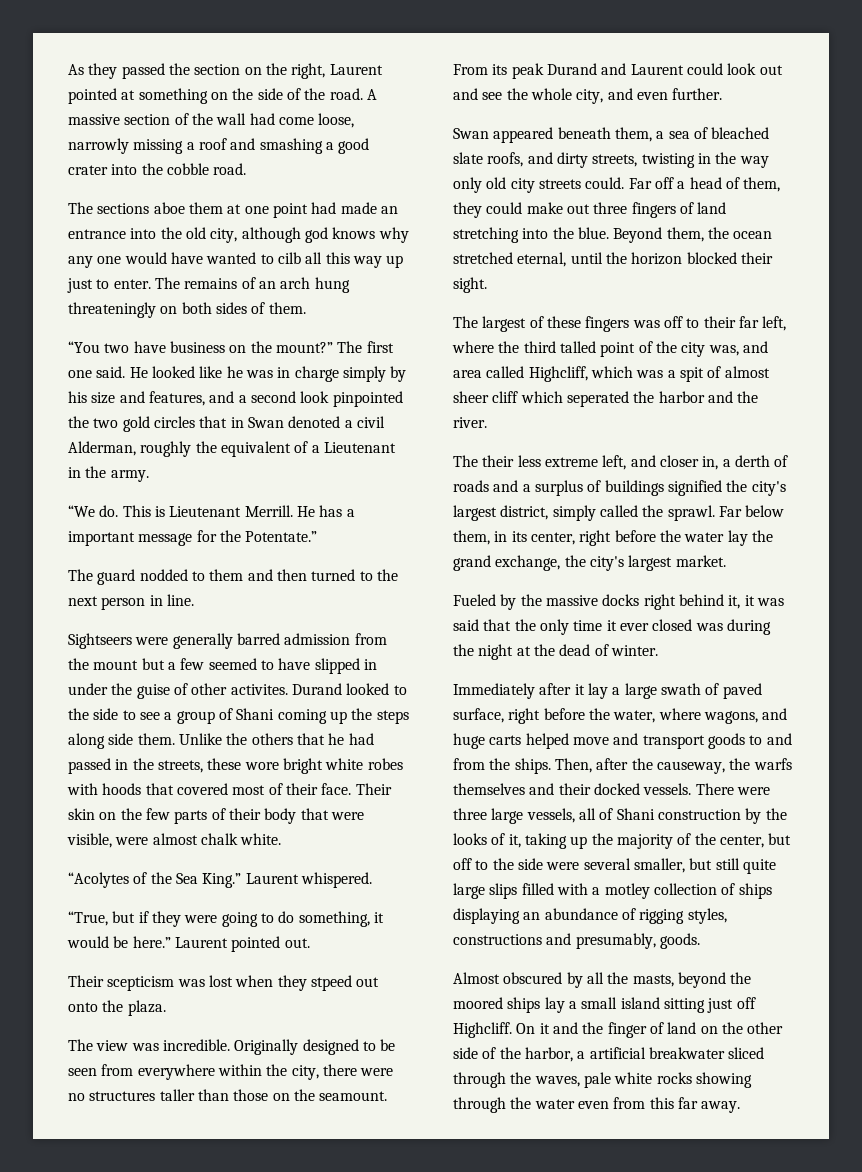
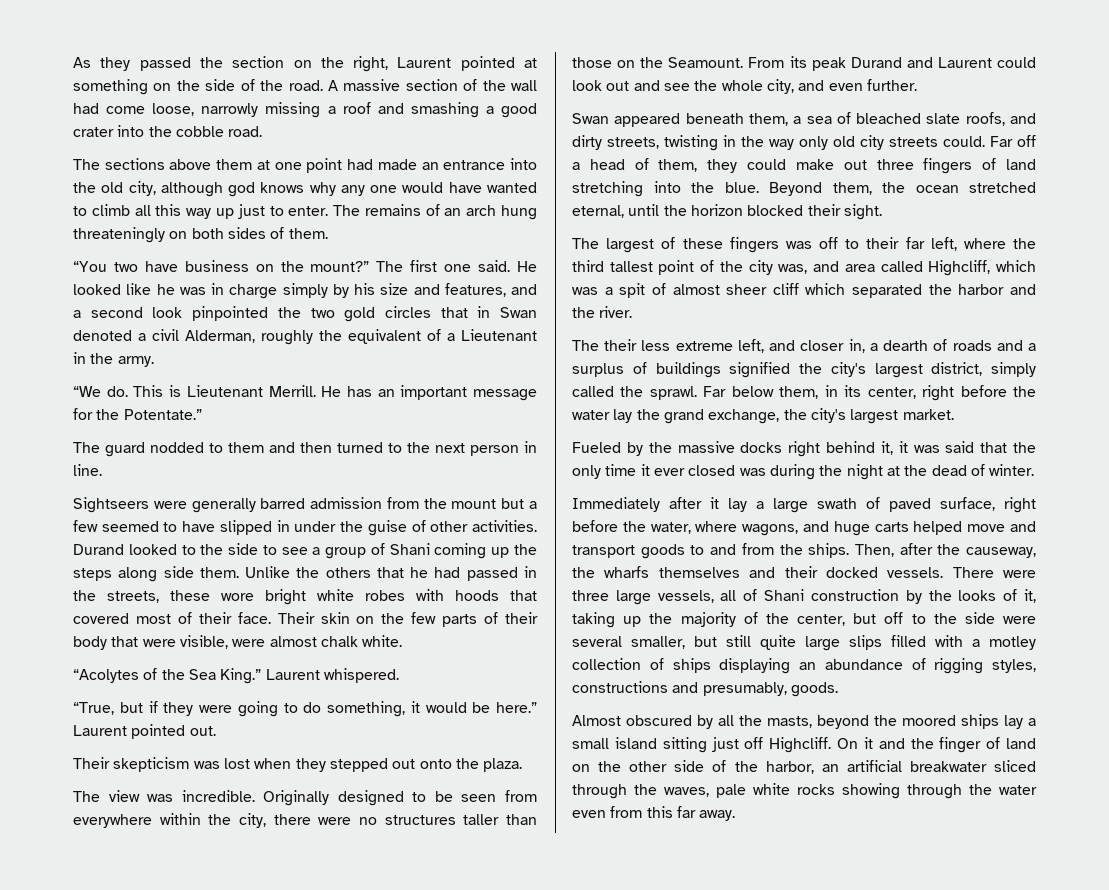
- The sections aboe them at one point had made an entrance into the old city, although god knows why any one would have wanted to cilb all this way up just to enter.
+ The sections above them at one point had made an entrance into the old city, although god knows why any one would have wanted to climb all this way up just to enter.
- He has a important message for the Potentate.”
+ He has an important message for the Potentate.”
- Sightseers were generally barred admission from the mount but a few seemed to have slipped in under the guise of other activites.
+ Sightseers were generally barred admission from the mount but a few seemed to have slipped in under the guise of other activities.
- Their scepticism was lost when they stpeed out onto the plaza.
+ Their skepticism was lost when they stepped out onto the plaza.
- Originally designed to be seen from everywhere within the city, there were no structures taller than those on the seamount.
+ Originally designed to be seen from everywhere within the city, there were no structures taller than those on the Seamount.
- The largest of these fingers was off to their far left, where the third talled point of the city was, and area called Highcliff, which was a spit of almost sheer cliff which seperated the harbor and the river.
+ The largest of these fingers was off to their far left, where the third tallest point of the city was, and area called Highcliff, which was a spit of almost sheer cliff which separated the harbor and the river.
- The their less extreme left, and closer in, a derth of roads and a surplus of buildings signified the city's largest district, simply called the sprawl.
+ The their less extreme left, and closer in, a dearth of roads and a surplus of buildings signified the city's largest district, simply called the sprawl.
- Then, after the causeway, the warfs themselves and their docked vessels.
+ Then, after the causeway, the wharfs themselves and their docked vessels.
- On it and the finger of land on the other side of the harbor, a artificial breakwater sliced through the waves, pale white rocks showing through the water even from this far away.
+ On it and the finger of land on the other side of the harbor, an artificial breakwater sliced through the waves, pale white rocks showing through the water even from this far away.

